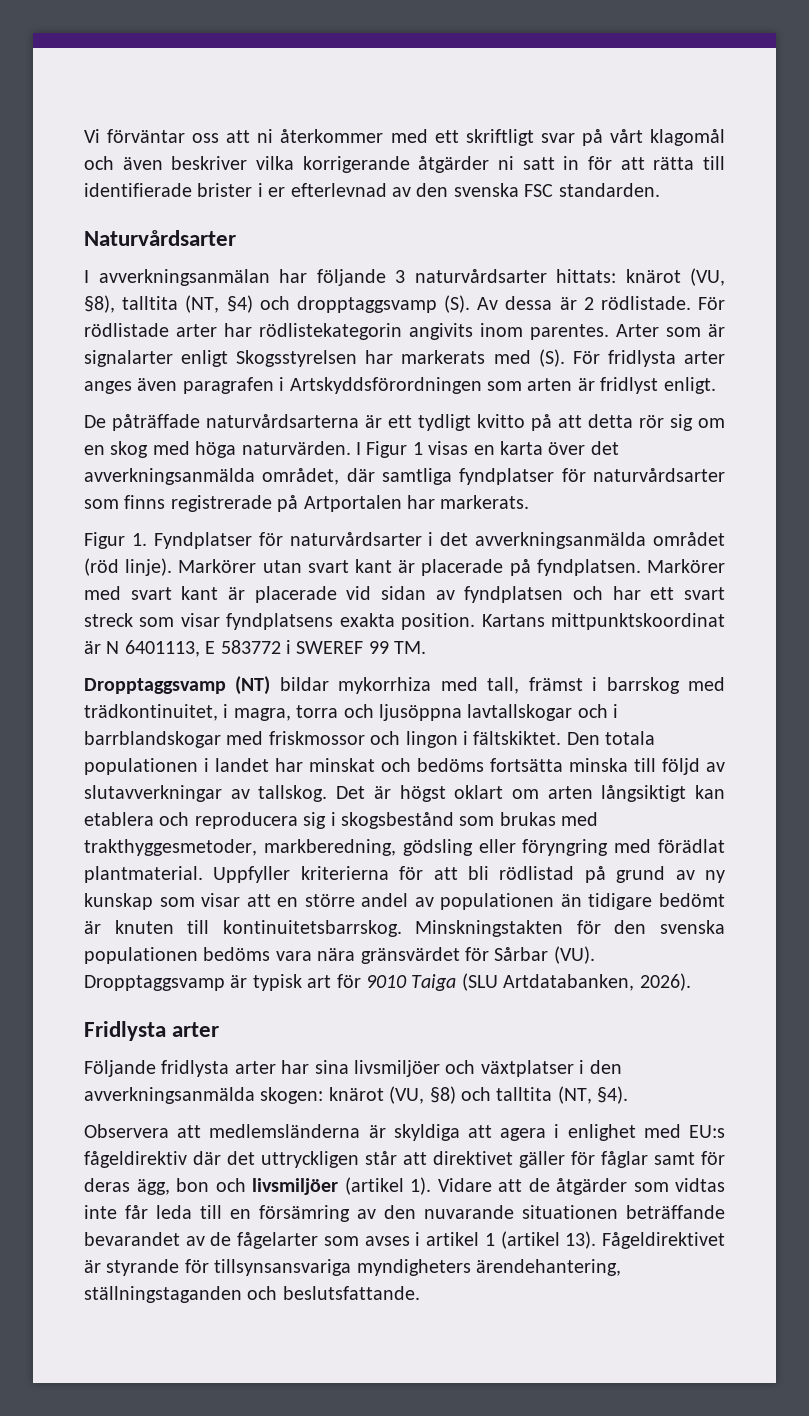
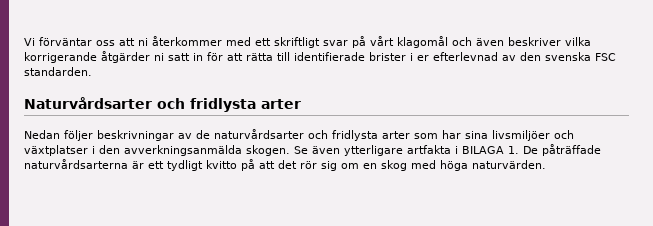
- Naturvårdsarter
- I avverkningsanmälan har följande 3 naturvårdsarter hittats: knärot (VU, §8), talltita (NT, §4) och dropptaggsvamp (S). Av dessa är 2 rödlistade. För rödlistade arter har rödlistekategorin angivits inom parentes. Arter som är signalarter enligt Skogsstyrelsen har markerats med (S). För fridlysta arter anges även paragrafen i Artskyddsförordningen som arten är fridlyst enligt.
- De påträffade naturvårdsarterna är ett tydligt kvitto på att detta rör sig om en skog med höga naturvärden. I Figur 1 visas en karta över det avverkningsanmälda området, där samtliga fyndplatser för naturvårdsarter som finns registrerade på Artportalen har markerats.
- Figur 1. Fyndplatser för naturvårdsarter i det avverkningsanmälda området (röd linje). Markörer utan svart kant är placerade på fyndplatsen. Markörer med svart kant är placerade vid sidan av fyndplatsen och har ett svart streck som visar fyndplatsens exakta position. Kartans mittpunktskoordinat är N 6401113, E 583772 i SWEREF 99 TM.
- Dropptaggsvamp (NT) bildar mykorrhiza med tall, främst i barrskog med trädkontinuitet, i magra, torra och ljusöppna lavtallskogar och i barrblandskogar med friskmossor och lingon i fältskiktet. Den totala populationen i landet har minskat och bedöms fortsätta minska till följd av slutavverkningar av tallskog. Det är högst oklart om arten långsiktigt kan etablera och reproducera sig i skogsbestånd som brukas med trakthyggesmetoder, markberedning, gödsling eller föryngring med förädlat plantmaterial. Uppfyller kriterierna för att bli rödlistad på grund av ny kunskap som visar att en större andel av populationen än tidigare bedömt är knuten till kontinuitetsbarrskog. Minskningstakten för den svenska populationen bedöms vara nära gränsvärdet för Sårbar (VU). Dropptaggsvamp är typisk art för 9010 Taiga (SLU Artdatabanken, 2026).
- Fridlysta arter
- Följande fridlysta arter har sina livsmiljöer och växtplatser i den avverkningsanmälda skogen: knärot (VU, §8) och talltita (NT, §4).
- Observera att medlemsländerna är skyldiga att agera i enlighet med EU:s fågeldirektiv där det uttryckligen står att direktivet gäller för fåglar samt för deras ägg, bon och livsmiljöer (artikel 1). Vidare att de åtgärder som vidtas inte får leda till en försämring av den nuvarande situationen beträffande bevarandet av de fågelarter som avses i artikel 1 (artikel 13). Fågeldirektivet är styrande för tillsynsansvariga myndigheters ärendehantering, ställningstaganden och beslutsfattande.
+ Naturvårdsarter och fridlysta arter
+ Nedan följer beskrivningar av de naturvårdsarter och fridlysta arter som har sina livsmiljöer och växtplatser i den avverkningsanmälda skogen. Se även ytterligare artfakta i BILAGA 1. De påträffade naturvårdsarterna är ett tydligt kvitto på att det rör sig om en skog med höga naturvärden.

